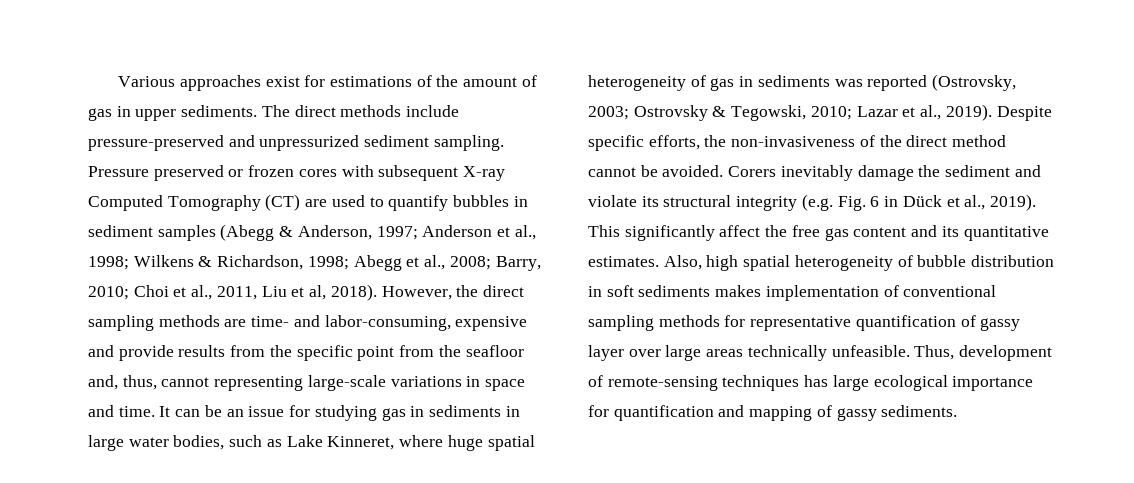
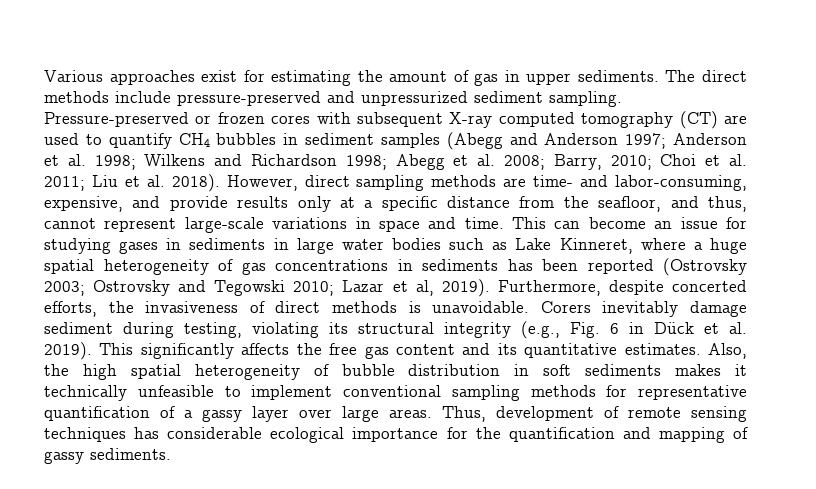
- Various approaches exist for estimations of the amount of gas in upper sediments.
+ Various approaches exist for estimating the amount of gas in upper sediments.
- Pressure preserved or frozen cores with subsequent X-ray Computed Tomography (CT) are used to quantify bubbles in sediment samples (Abegg & Anderson, 1997; Anderson et al., 1998; Wilkens & Richardson, 1998; Abegg et al., 2008; Barry, 2010; Choi et al., 2011, Liu et al, 2018).
+ Pressure-preserved or frozen cores with subsequent X-ray computed tomography (CT) are used to quantify CH4 bubbles in sediment samples (Abegg and Anderson 1997; Anderson et al. 1998; Wilkens and Richardson 1998; Abegg et al. 2008; Barry, 2010; Choi et al. 2011; Liu et al. 2018).
- However, the direct sampling methods are time- and labor-consuming, expensive and provide results from the specific point from the seafloor and, thus, cannot representing large-scale variations in space and time.
+ However, direct sampling methods are time- and labor-consuming, expensive, and provide results only at a specific distance from the seafloor, and thus, cannot represent large-scale variations in space and time.
- It can be an issue for studying gas in sediments in large water bodies, such as Lake Kinneret, where huge spatial heterogeneity of gas in sediments was reported (Ostrovsky, 2003; Ostrovsky & Tegowski, 2010; Lazar et al., 2019). Despite specific efforts, the non-invasiveness of the direct method cannot be avoided. Corers inevitably damage the sediment and violate its structural integrity (e.g. Fig. 6 in Dück et al., 2019).
+ This can become an issue for studying gases in sediments in large water bodies such as Lake Kinneret, where a huge spatial heterogeneity of gas concentrations in sediments has been reported (Ostrovsky 2003; Ostrovsky and Tegowski 2010; Lazar et al, 2019). Furthermore, despite concerted efforts, the invasiveness of direct methods is unavoidable. Corers inevitably damage sediment during testing, violating its structural integrity (e.g., Fig. 6 in Dück et al. 2019).
- This significantly affect the free gas content and its quantitative estimates.
+ This significantly affects the free gas content and its quantitative estimates.
- Also, high spatial heterogeneity of bubble distribution in soft sediments makes implementation of conventional sampling methods for representative quantification of gassy layer over large areas technically unfeasible.
+ Also, the high spatial heterogeneity of bubble distribution in soft sediments makes it technically unfeasible to implement conventional sampling methods for representative quantification of a gassy layer over large areas.
- Thus, development of remote-sensing techniques has large ecological importance for quantification and mapping of gassy sediments.
+ Thus, development of remote sensing techniques has considerable ecological importance for the quantification and mapping of gassy sediments.

